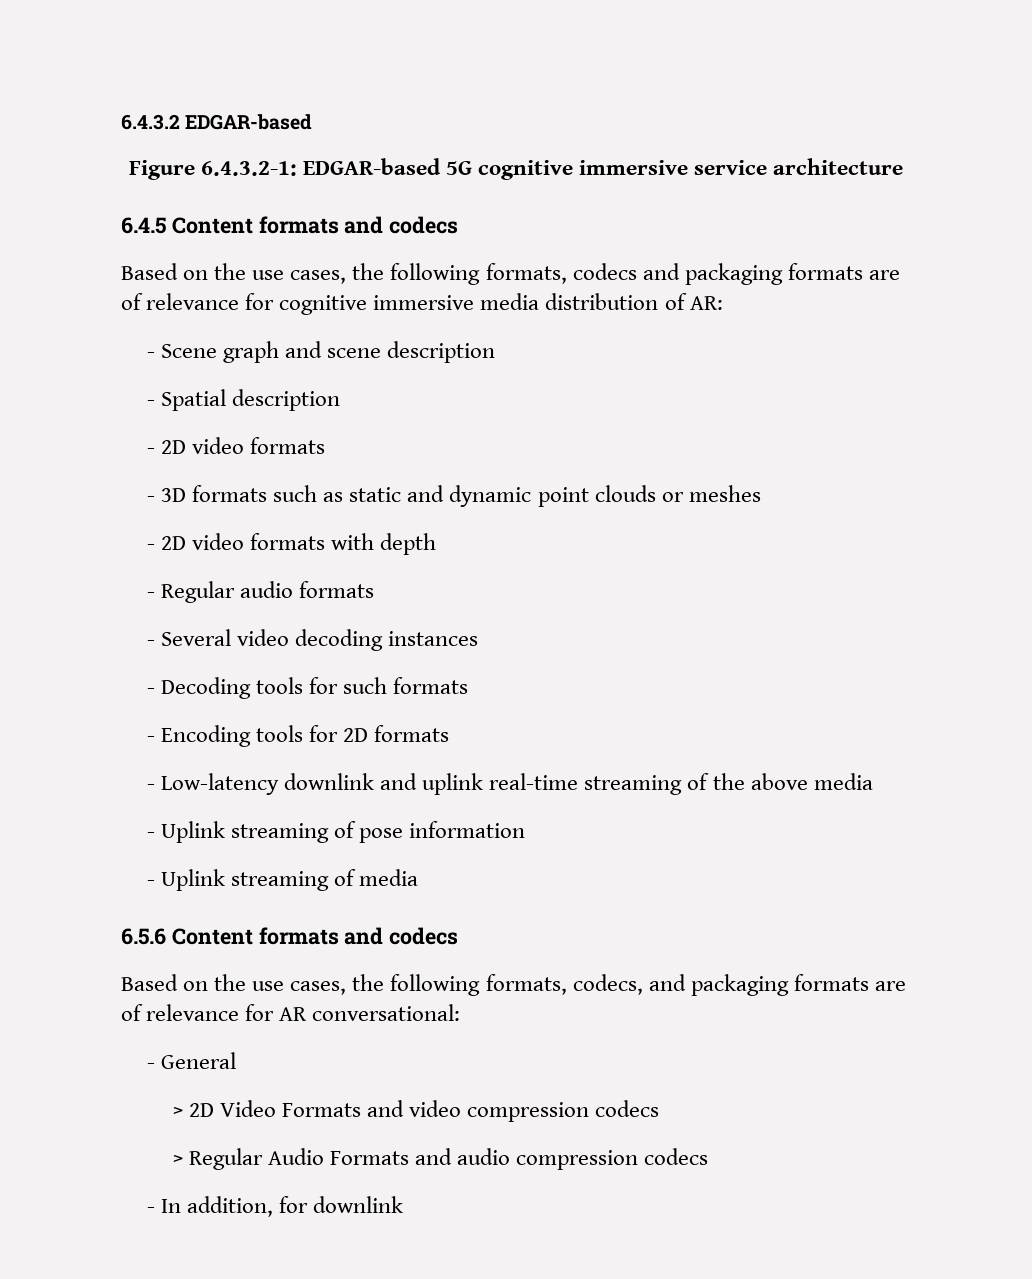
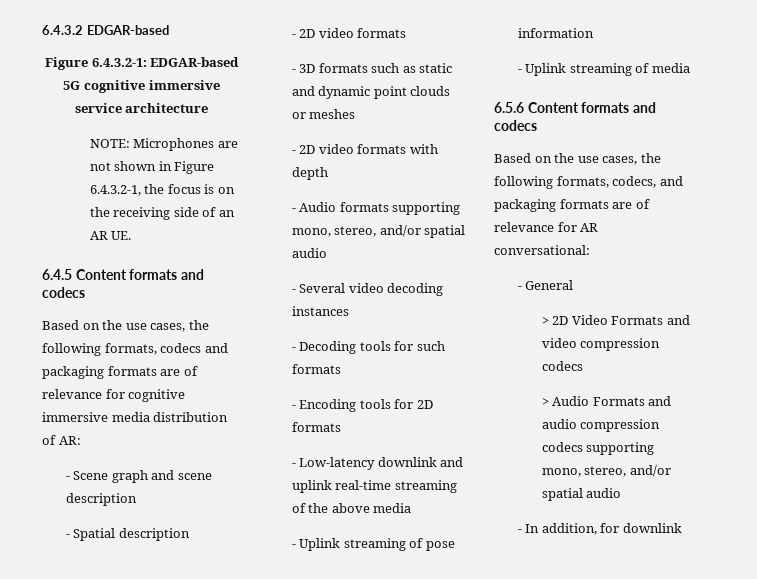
+ NOTE: Microphones are not shown in Figure 6.4.3.2-1, the focus is on the receiving side of an AR UE.
- - Regular audio formats
+ - Audio formats supporting mono, stereo, and/or spatial audio
- > Regular Audio Formats and audio compression codecs
+ > Audio Formats and audio compression codecs supporting mono, stereo, and/or spatial audio

